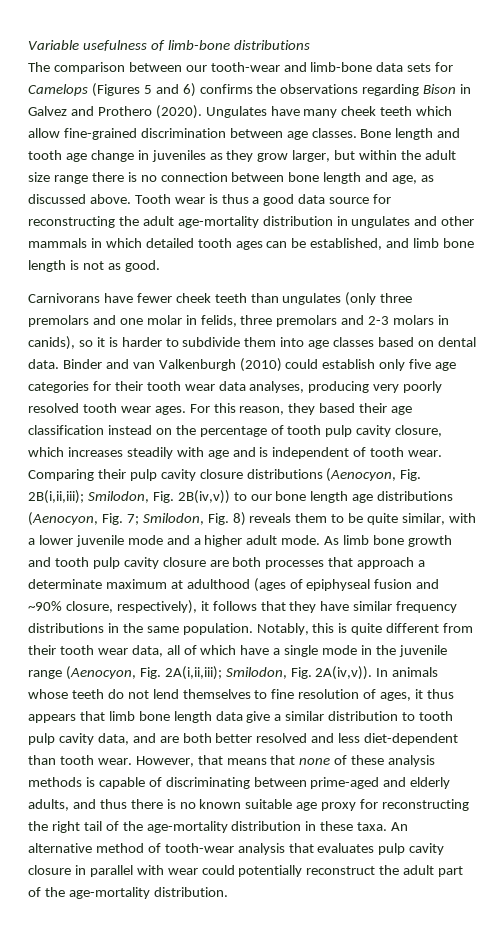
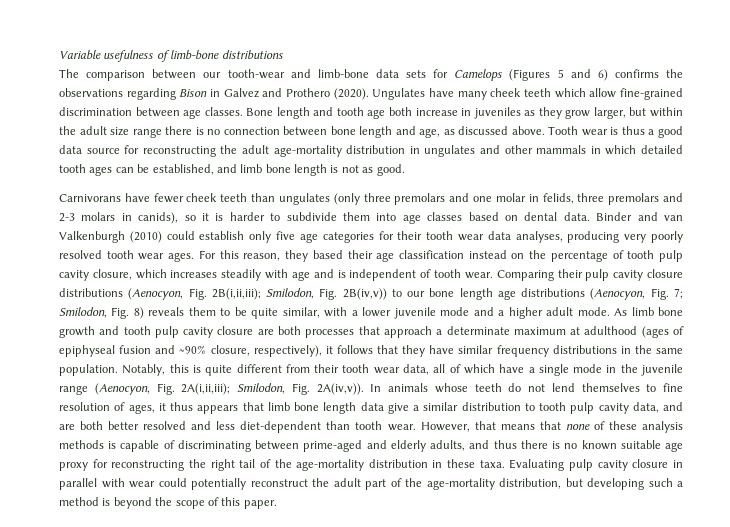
- Bone length and tooth age change in juveniles as they grow larger, but within the adult size range there is no connection between bone length and age, as discussed above.
+ Bone length and tooth age both increase in juveniles as they grow larger, but within the adult size range there is no connection between bone length and age, as discussed above.
- An alternative method of tooth-wear analysis that evaluates pulp cavity closure in parallel with wear could potentially reconstruct the adult part of the age-mortality distribution.
+ Evaluating pulp cavity closure in parallel with wear could potentially reconstruct the adult part of the age-mortality distribution, but developing such a method is beyond the scope of this paper.

